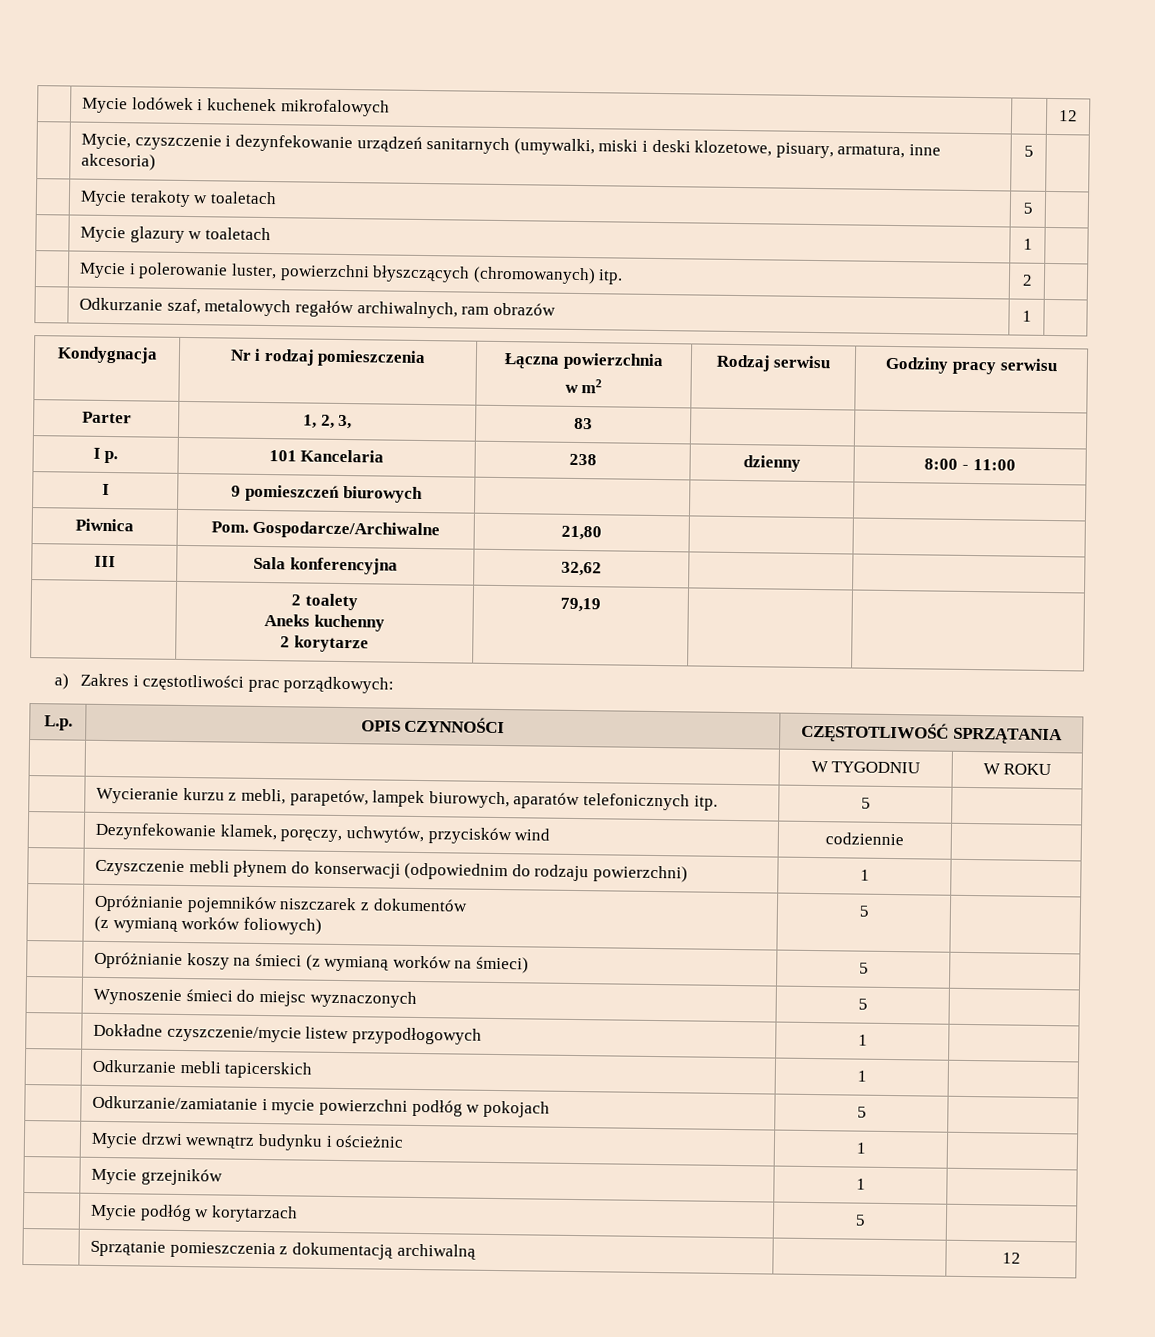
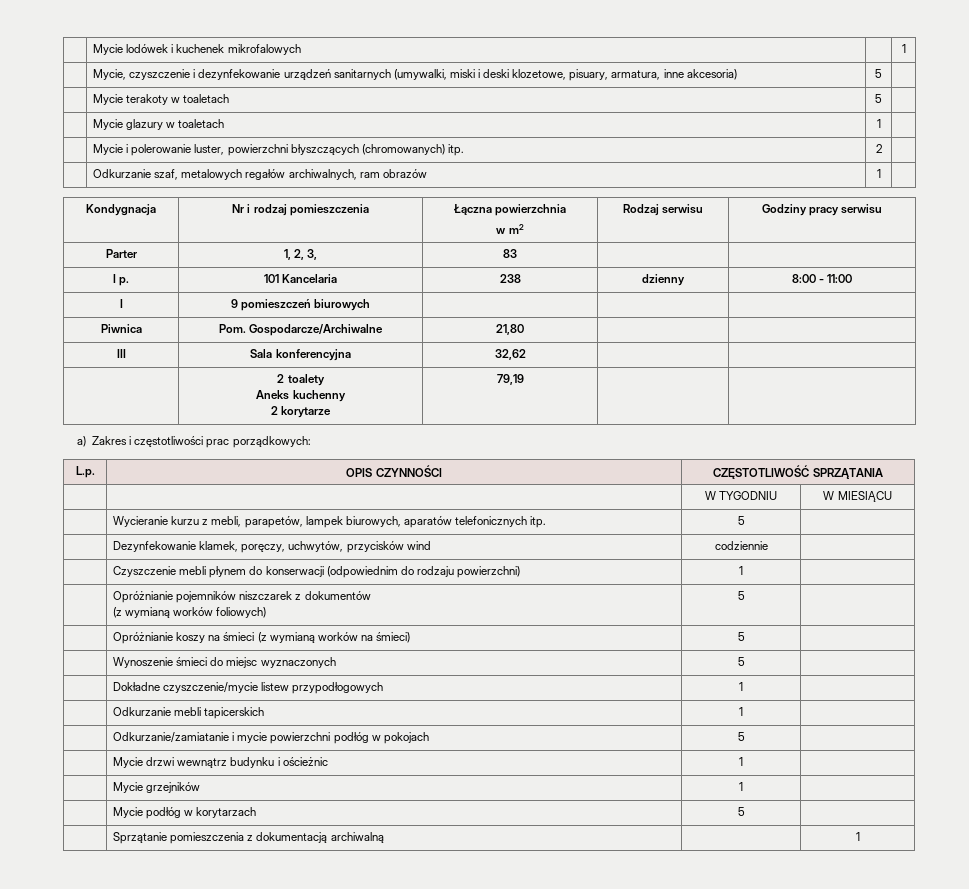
- | Mycie lodówek i kuchenek mikrofalowych | | 12
+ | Mycie lodówek i kuchenek mikrofalowych | | 1
- | | W TYGODNIU | W ROKU
+ | | W TYGODNIU | W MIESIĄCU
- | Sprzątanie pomieszczenia z dokumentacją archiwalną | | 12
+ | Sprzątanie pomieszczenia z dokumentacją archiwalną | | 1

